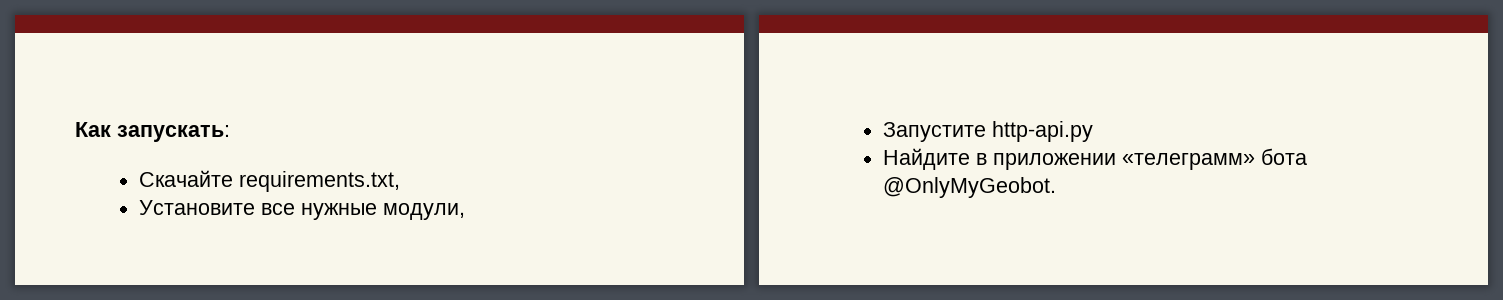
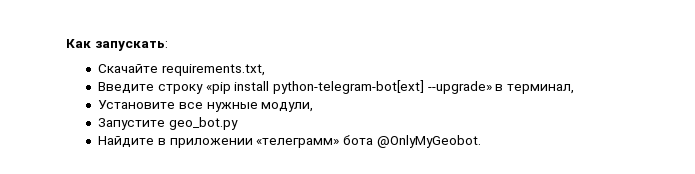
+ Введите строку «pip install python-telegram-bot[ext] --upgrade» в терминал,
- Запустите http-api.py
+ Запустите geo_bot.py

